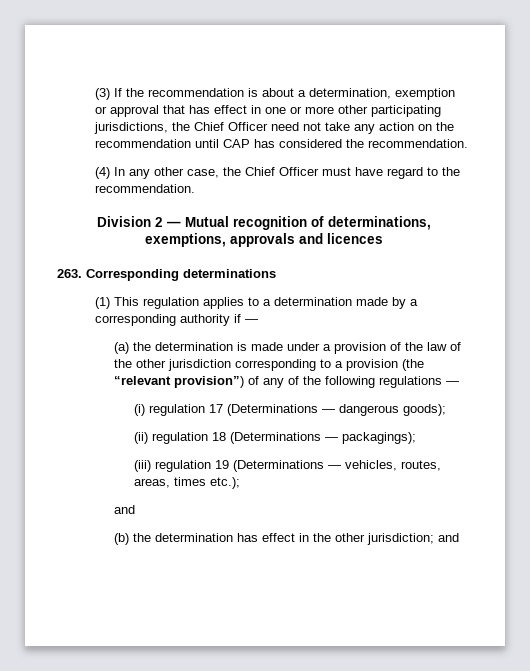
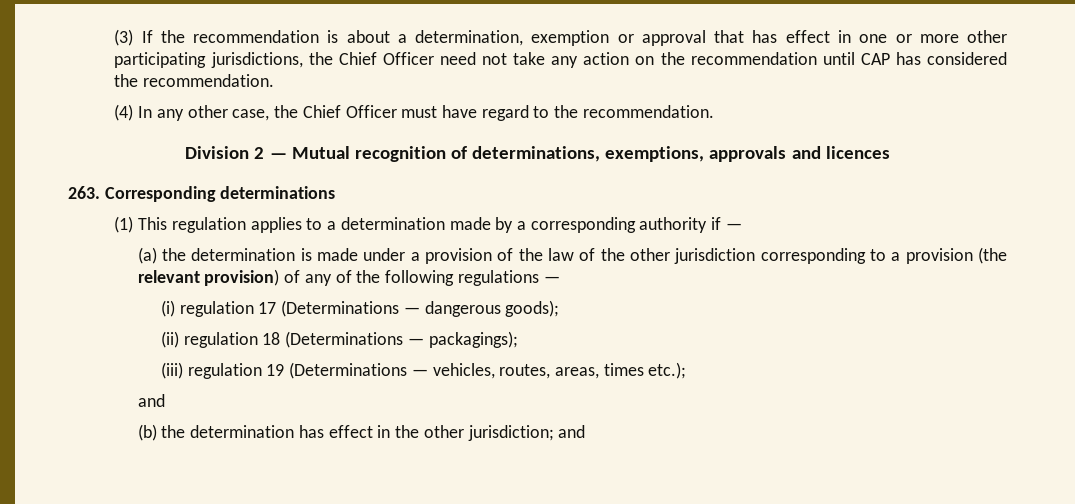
- (a) the determination is made under a provision of the law of the other jurisdiction corresponding to a provision (the “relevant provision”) of any of the following regulations —
+ (a) the determination is made under a provision of the law of the other jurisdiction corresponding to a provision (the relevant provision) of any of the following regulations —

